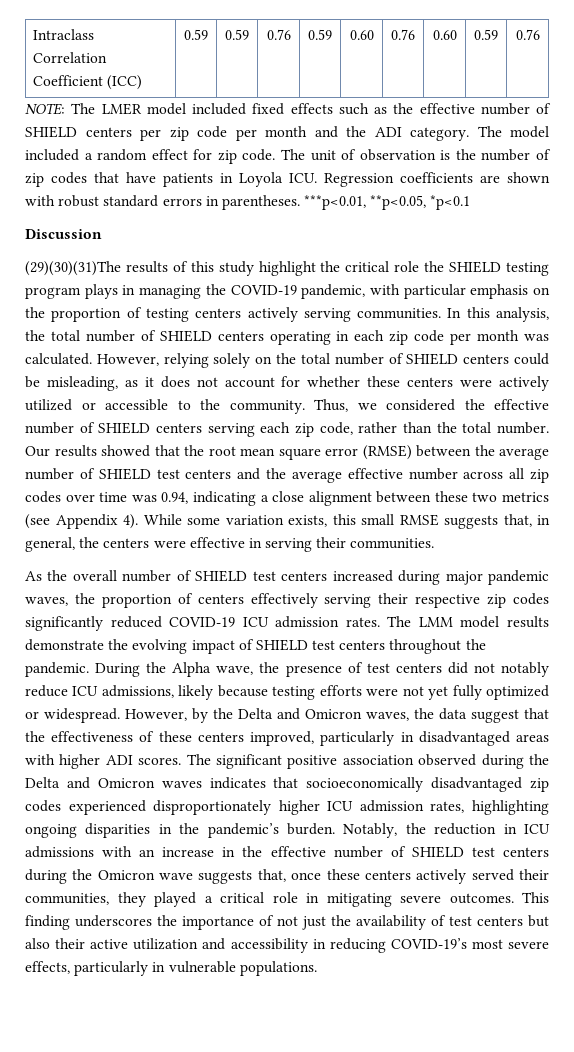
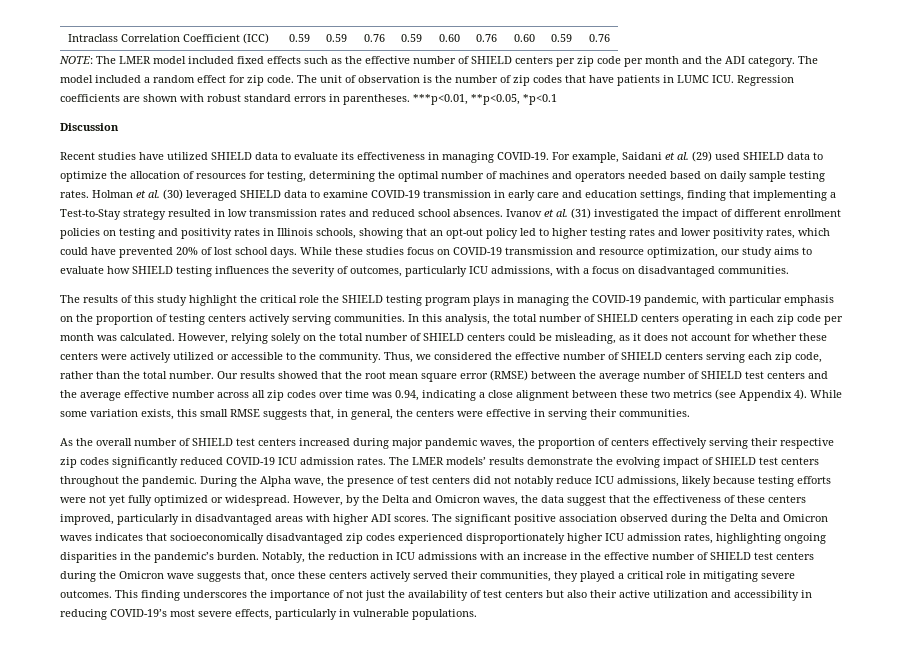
- The unit of observation is the number of zip codes that have patients in Loyola ICU. Regression coefficients are shown with robust standard errors in parentheses.
+ The unit of observation is the number of zip codes that have patients in LUMC ICU. Regression coefficients are shown with robust standard errors in parentheses.
- (29)(30)(31)The results of this study highlight the critical role the SHIELD testing program plays in managing the COVID-19 pandemic, with particular emphasis on the proportion of testing centers actively serving communities.
+ Recent studies have utilized SHIELD data to evaluate its effectiveness in managing COVID-19. For example, Saidani et al. (29) used SHIELD data to optimize the allocation of resources for testing, determining the optimal number of machines and operators needed based on daily sample testing rates. Holman et al. (30) leveraged SHIELD data to examine COVID-19 transmission in early care and education settings, finding that implementing a Test-to-Stay strategy resulted in low transmission rates and reduced school absences. Ivanov et al. (31) investigated the impact of different enrollment policies on testing and positivity rates in Illinois schools, showing that an opt-out policy led to higher testing rates and lower positivity rates, which could have prevented 20% of lost school days. While these studies focus on COVID-19 transmission and resource optimization, our study aims to evaluate how SHIELD testing influences the severity of outcomes, particularly ICU admissions, with a focus on disadvantaged communities.
+ The results of this study highlight the critical role the SHIELD testing program plays in managing the COVID-19 pandemic, with particular emphasis on the proportion of testing centers actively serving communities.
- The LMM model results demonstrate the evolving impact of SHIELD test centers throughout the pandemic.
+ The LMER models’ results demonstrate the evolving impact of SHIELD test centers throughout the pandemic.

